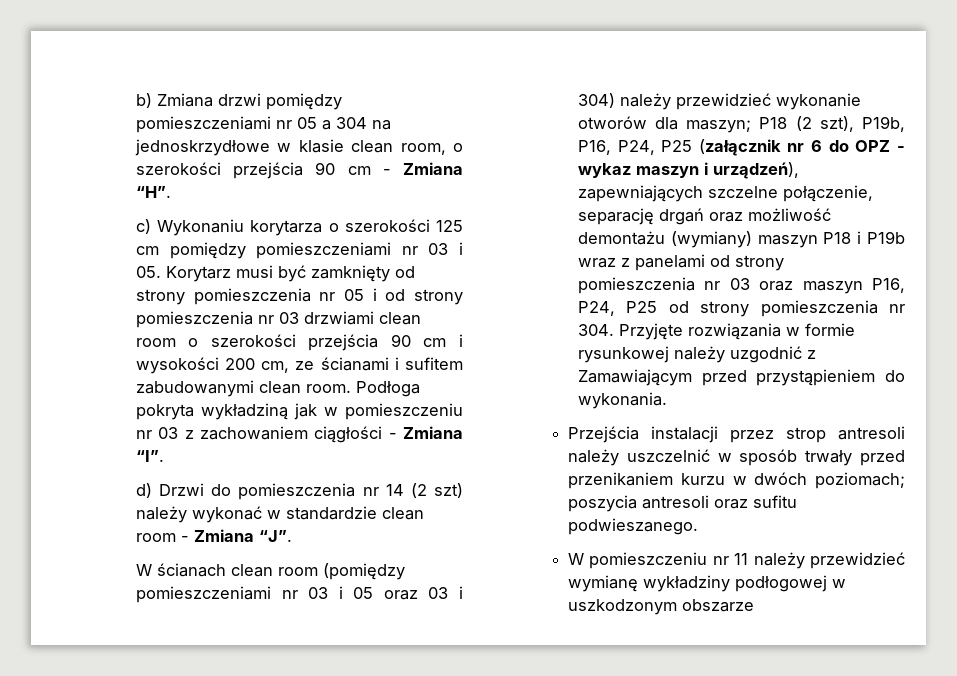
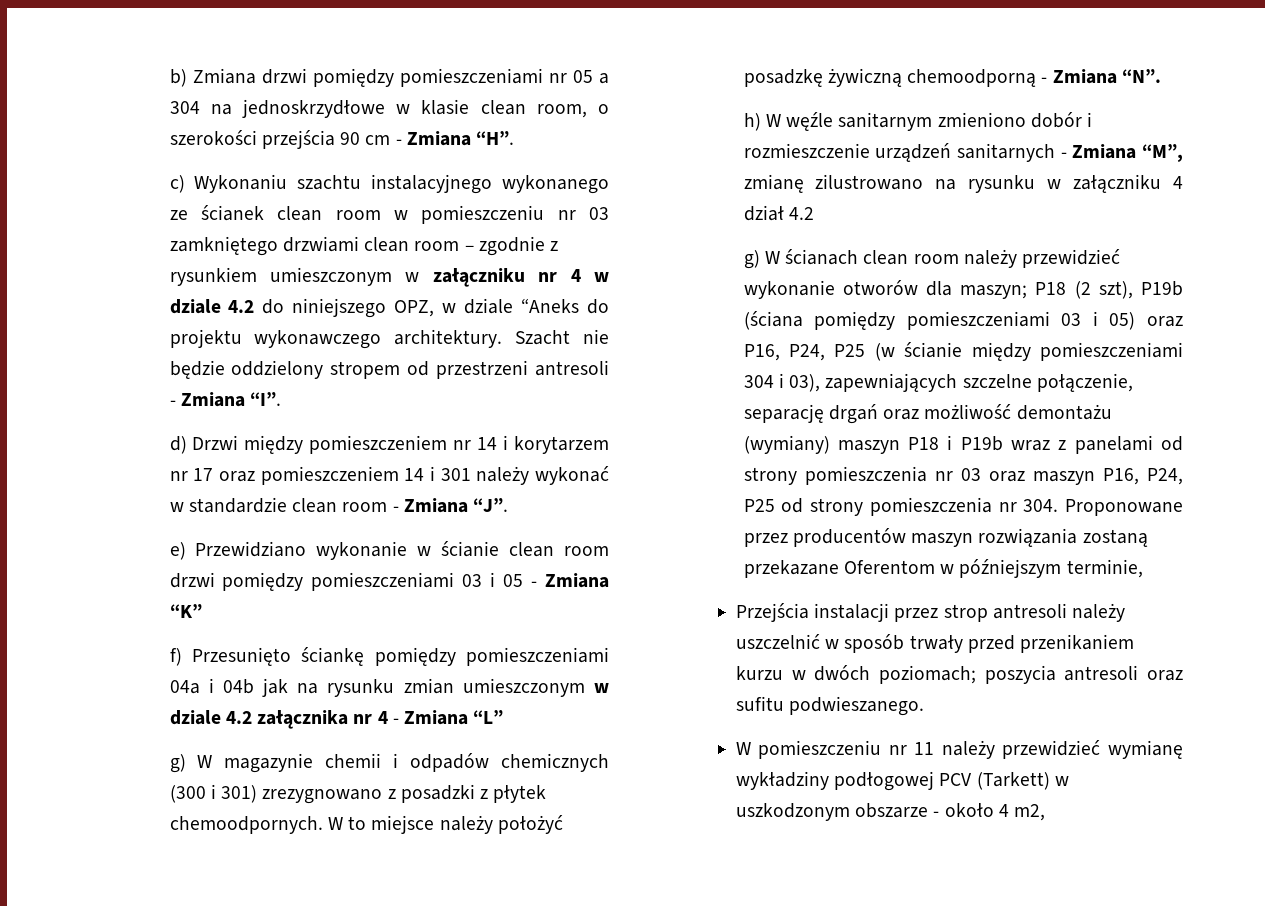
- c) Wykonaniu korytarza o szerokości 125 cm pomiędzy pomieszczeniami nr 03 i 05. Korytarz musi być zamknięty od strony pomieszczenia nr 05 i od strony pomieszczenia nr 03 drzwiami clean room o szerokości przejścia 90 cm i wysokości 200 cm, ze ścianami i sufitem zabudowanymi clean room. Podłoga pokryta wykładziną jak w pomieszczeniu nr 03 z zachowaniem ciągłości - Zmiana “I”.
+ c) Wykonaniu szachtu instalacyjnego wykonanego ze ścianek clean room w pomieszczeniu nr 03 zamkniętego drzwiami clean room – zgodnie z rysunkiem umieszczonym w załączniku nr 4 w dziale 4.2 do niniejszego OPZ, w dziale “Aneks do projektu wykonawczego architektury. Szacht nie będzie oddzielony stropem od przestrzeni antresoli - Zmiana “I”.
- d) Drzwi do pomieszczenia nr 14 (2 szt) należy wykonać w standardzie clean room - Zmiana “J”.
+ d) Drzwi między pomieszczeniem nr 14 i korytarzem nr 17 oraz pomieszczeniem 14 i 301 należy wykonać w standardzie clean room - Zmiana “J”.
- W ścianach clean room (pomiędzy pomieszczeniami nr 03 i 05 oraz 03 i 304) należy przewidzieć wykonanie otworów dla maszyn; P18 (2 szt), P19b, P16, P24, P25 (załącznik nr 6 do OPZ - wykaz maszyn i urządzeń), zapewniających szczelne połączenie, separację drgań oraz możliwość demontażu (wymiany) maszyn P18 i P19b wraz z panelami od strony pomieszczenia nr 03 oraz maszyn P16, P24, P25 od strony pomieszczenia nr 304. Przyjęte rozwiązania w formie rysunkowej należy uzgodnić z Zamawiającym przed przystąpieniem do wykonania.
+ e) Przewidziano wykonanie w ścianie clean room drzwi pomiędzy pomieszczeniami 03 i 05 - Zmiana “K”
+ f) Przesunięto ściankę pomiędzy pomieszczeniami 04a i 04b jak na rysunku zmian umieszczonym w dziale 4.2 załącznika nr 4 - Zmiana “L”
+ g) W magazynie chemii i odpadów chemicznych (300 i 301) zrezygnowano z posadzki z płytek chemoodpornych. W to miejsce należy położyć posadzkę żywiczną chemoodporną - Zmiana “N”.
+ h) W węźle sanitarnym zmieniono dobór i rozmieszczenie urządzeń sanitarnych - Zmiana “M”, zmianę zilustrowano na rysunku w załączniku 4 dział 4.2
+ g) W ścianach clean room należy przewidzieć wykonanie otworów dla maszyn; P18 (2 szt), P19b (ściana pomiędzy pomieszczeniami 03 i 05) oraz P16, P24, P25 (w ścianie między pomieszczeniami 304 i 03), zapewniających szczelne połączenie, separację drgań oraz możliwość demontażu (wymiany) maszyn P18 i P19b wraz z panelami od strony pomieszczenia nr 03 oraz maszyn P16, P24, P25 od strony pomieszczenia nr 304. Proponowane przez producentów maszyn rozwiązania zostaną przekazane Oferentom w późniejszym terminie,
- W pomieszczeniu nr 11 należy przewidzieć wymianę wykładziny podłogowej w uszkodzonym obszarze
+ W pomieszczeniu nr 11 należy przewidzieć wymianę wykładziny podłogowej PCV (Tarkett) w uszkodzonym obszarze - około 4 m2,

